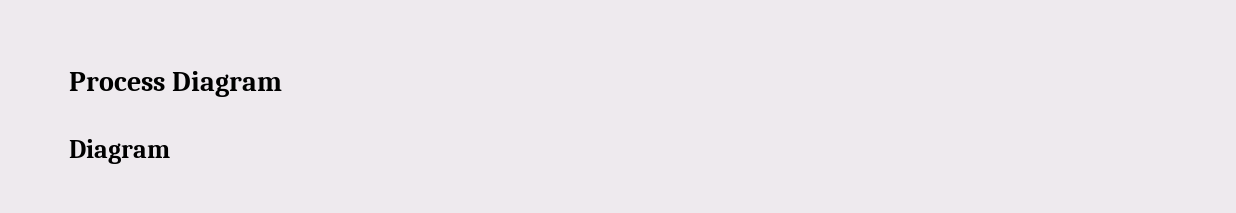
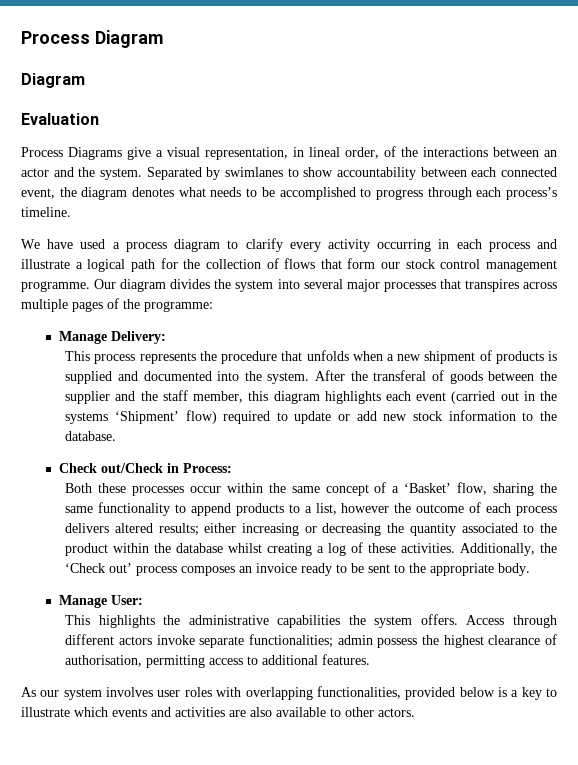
+ Evaluation
+ Process Diagrams give a visual representation, in lineal order, of the interactions between an actor and the system. Separated by swimlanes to show accountability between each connected event, the diagram denotes what needs to be accomplished to progress through each process’s timeline.
+ We have used a process diagram to clarify every activity occurring in each process and illustrate a logical path for the collection of flows that form our stock control management programme. Our diagram divides the system into several major processes that transpires across multiple pages of the programme:
+ Manage Delivery:
+ This process represents the procedure that unfolds when a new shipment of products is supplied and documented into the system. After the transferal of goods between the supplier and the staff member, this diagram highlights each event (carried out in the systems ‘Shipment’ flow) required to update or add new stock information to the database.
+ Check out/Check in Process:
+ Both these processes occur within the same concept of a ‘Basket’ flow, sharing the same functionality to append products to a list, however the outcome of each process delivers altered results; either increasing or decreasing the quantity associated to the product within the database whilst creating a log of these activities. Additionally, the ‘Check out’ process composes an invoice ready to be sent to the appropriate body.
+ Manage User:
+ This highlights the administrative capabilities the system offers. Access through different actors invoke separate functionalities; admin possess the highest clearance of authorisation, permitting access to additional features.
+ As our system involves user roles with overlapping functionalities, provided below is a key to illustrate which events and activities are also available to other actors.

